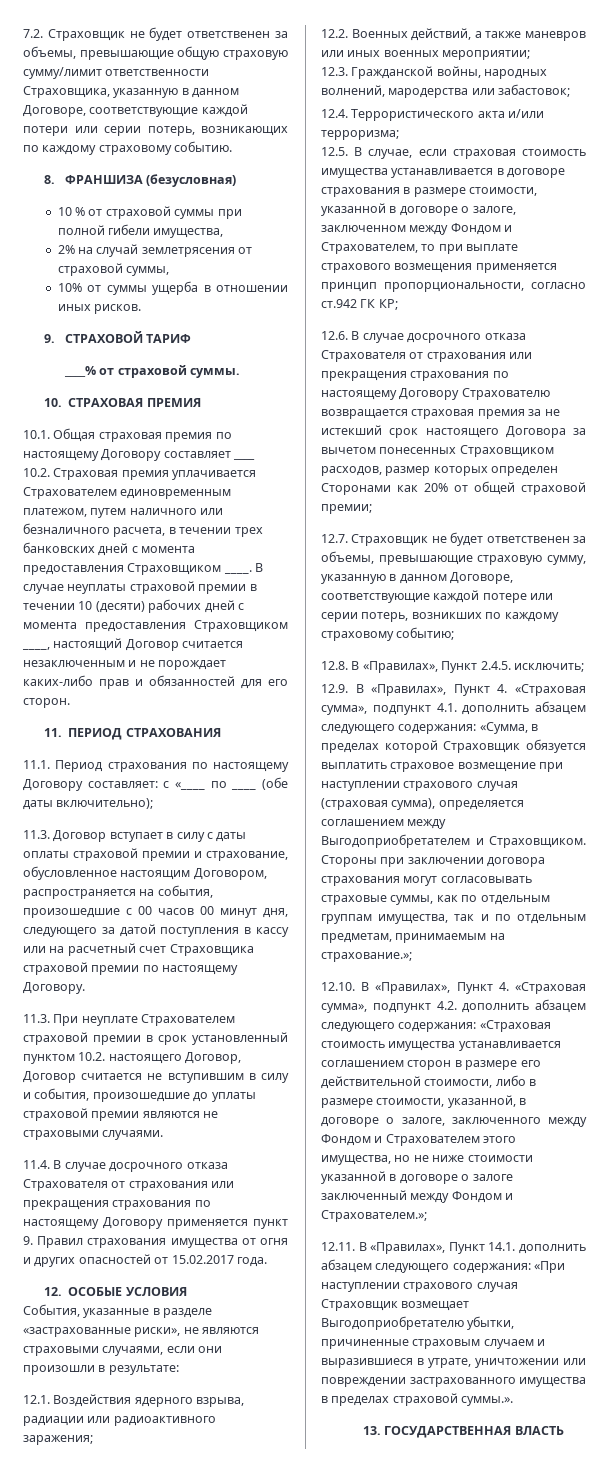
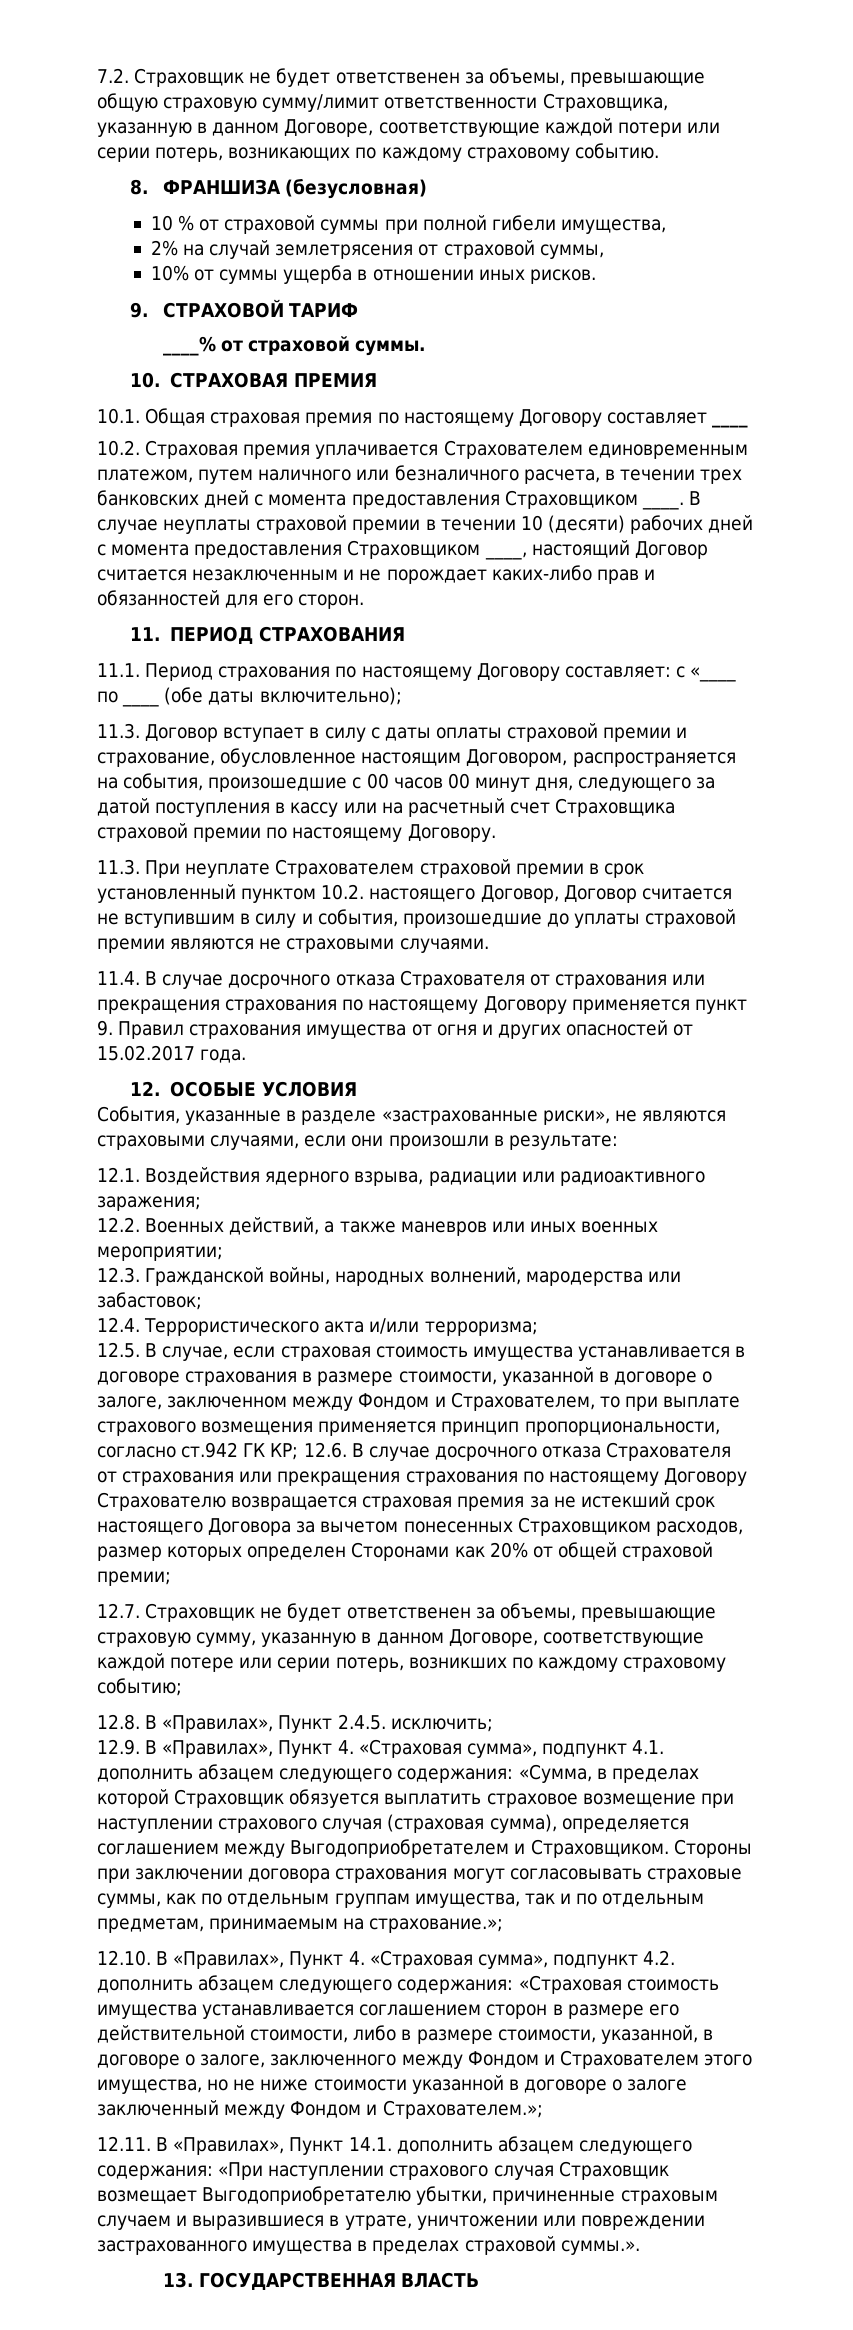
- 12.5. В случае, если страховая стоимость имущества устанавливается в договоре страхования в размере стоимости, указанной в договоре о залоге, заключенном между Фондом и Страхователем, то при выплате страхового возмещения применяется принцип пропорциональности, согласно ст.942 ГК КР;
- 12.6. В случае досрочного отказа Страхователя от страхования или прекращения страхования по настоящему Договору Страхователю возвращается страховая премия за не истекший срок настоящего Договора за вычетом понесенных Страховщиком расходов, размер которых определен Сторонами как 20% от общей страховой премии;
+ 12.5. В случае, если страховая стоимость имущества устанавливается в договоре страхования в размере стоимости, указанной в договоре о залоге, заключенном между Фондом и Страхователем, то при выплате страхового возмещения применяется принцип пропорциональности, согласно ст.942 ГК КР; 12.6. В случае досрочного отказа Страхователя от страхования или прекращения страхования по настоящему Договору Страхователю возвращается страховая премия за не истекший срок настоящего Договора за вычетом понесенных Страховщиком расходов, размер которых определен Сторонами как 20% от общей страховой премии;

